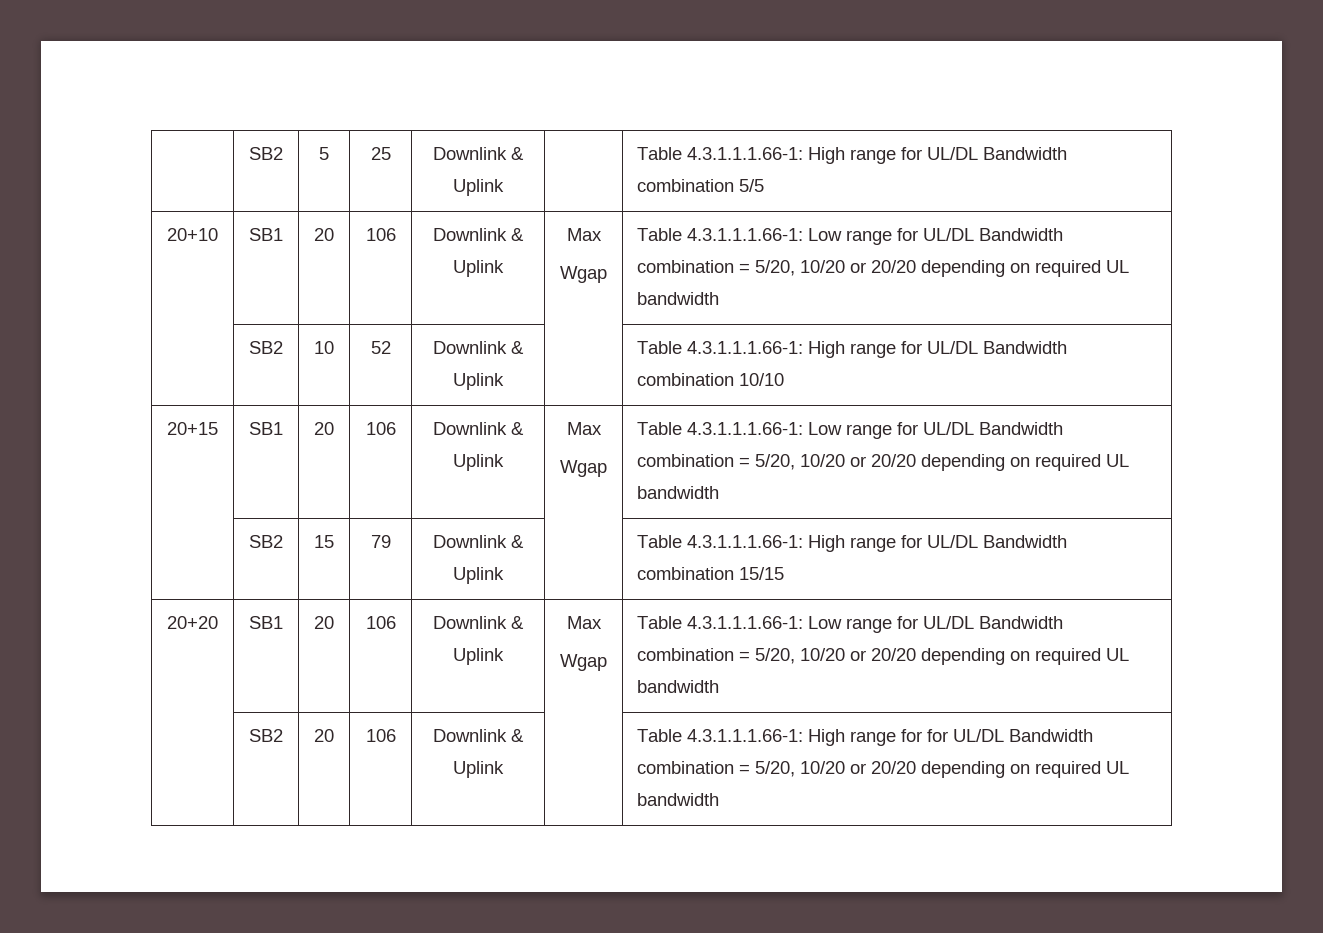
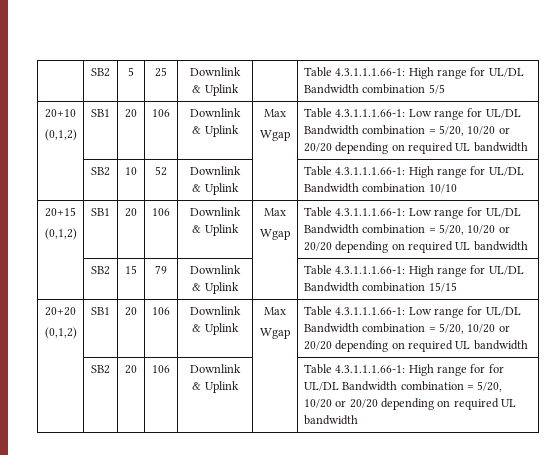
- 20+10 | SB1 | 20 | 106 | Downlink & Uplink | Max
+ 20+10
+ (0,1,2) | SB1 | 20 | 106 | Downlink & Uplink | Max
- 20+15 | SB1 | 20 | 106 | Downlink & Uplink | Max
+ 20+15
+ (0,1,2) | SB1 | 20 | 106 | Downlink & Uplink | Max
- 20+20 | SB1 | 20 | 106 | Downlink & Uplink | Max
+ 20+20
+ (0,1,2) | SB1 | 20 | 106 | Downlink & Uplink | Max

